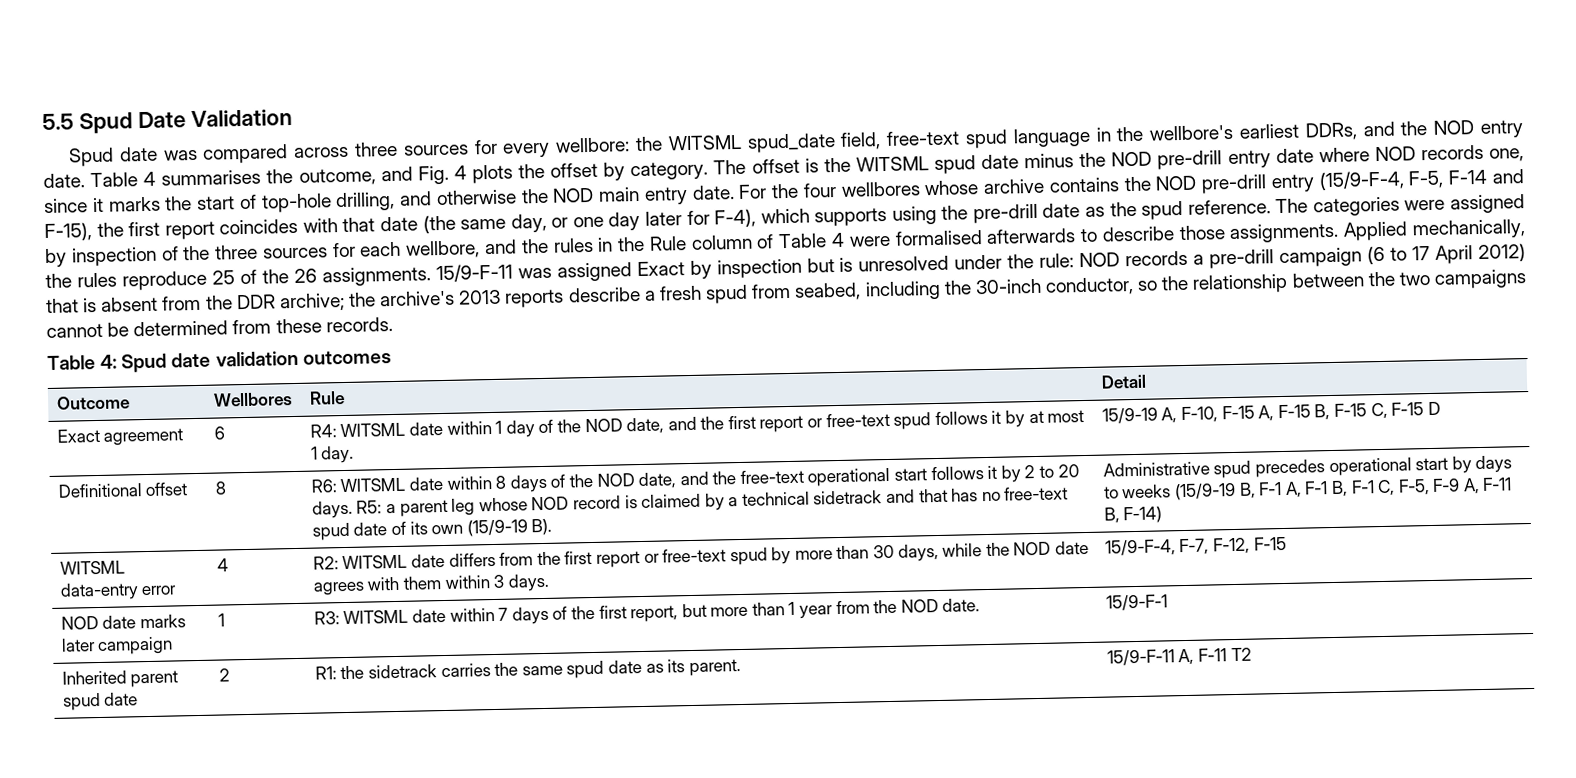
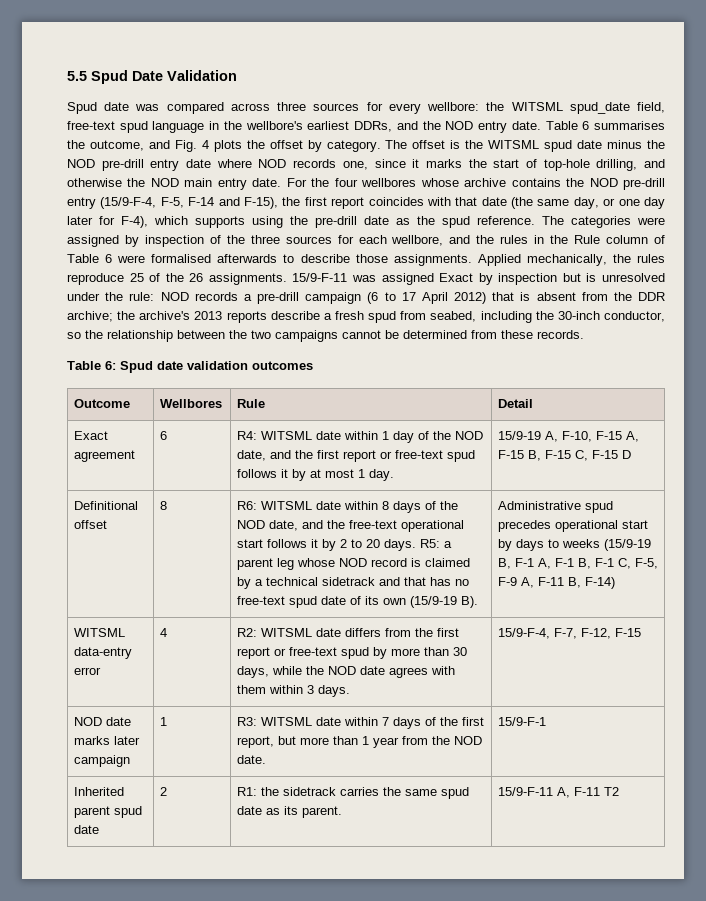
- Table 4 summarises the outcome, and Fig. 4 plots the offset by category.
+ Table 6 summarises the outcome, and Fig. 4 plots the offset by category.
- The categories were assigned by inspection of the three sources for each wellbore, and the rules in the Rule column of Table 4 were formalised afterwards to describe those assignments.
+ The categories were assigned by inspection of the three sources for each wellbore, and the rules in the Rule column of Table 6 were formalised afterwards to describe those assignments.
- Table 4: Spud date validation outcomes
+ Table 6: Spud date validation outcomes

